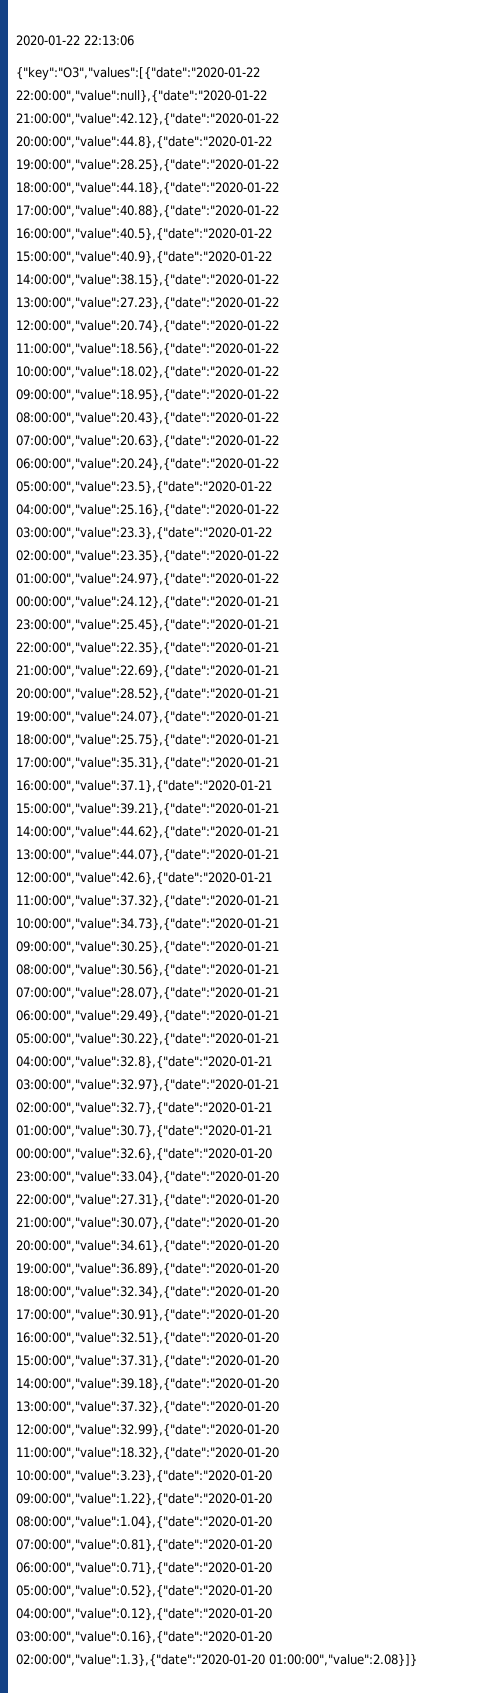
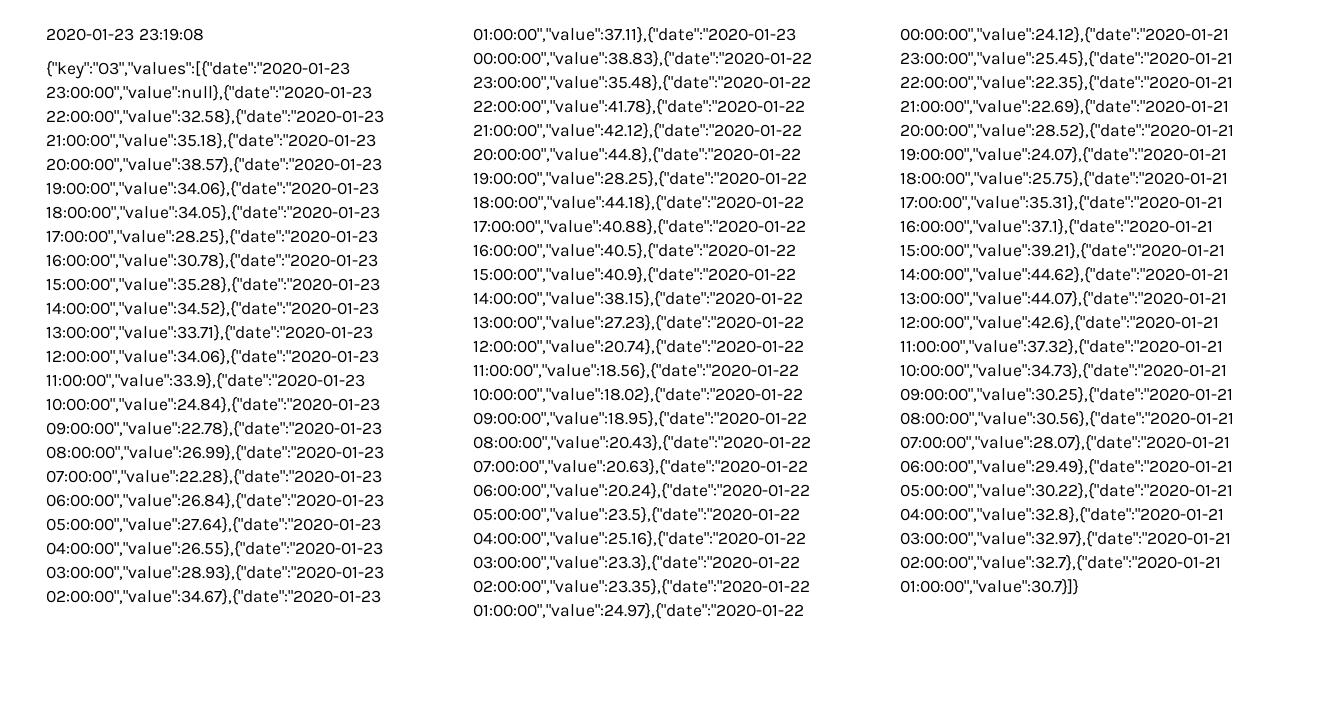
- 2020-01-22 22:13:06
- {"key":"O3","values":[{"date":"2020-01-22 22:00:00","value":null},{"date":"2020-01-22 21:00:00","value":42.12},{"date":"2020-01-22 20:00:00","value":44.8},{"date":"2020-01-22 19:00:00","value":28.25},{"date":"2020-01-22 18:00:00","value":44.18},{"date":"2020-01-22 17:00:00","value":40.88},{"date":"2020-01-22 16:00:00","value":40.5},{"date":"2020-01-22 15:00:00","value":40.9},{"date":"2020-01-22 14:00:00","value":38.15},{"date":"2020-01-22 13:00:00","value":27.23},{"date":"2020-01-22 12:00:00","value":20.74},{"date":"2020-01-22 11:00:00","value":18.56},{"date":"2020-01-22 10:00:00","value":18.02},{"date":"2020-01-22 09:00:00","value":18.95},{"date":"2020-01-22 08:00:00","value":20.43},{"date":"2020-01-22 07:00:00","value":20.63},{"date":"2020-01-22 06:00:00","value":20.24},{"date":"2020-01-22 05:00:00","value":23.5},{"date":"2020-01-22 04:00:00","value":25.16},{"date":"2020-01-22 03:00:00","value":23.3},{"date":"2020-01-22 02:00:00","value":23.35},{"date":"2020-01-22 01:00:00","value":24.97},{"date":"2020-01-22 00:00:00","value":24.12},{"date":"2020-01-21 23:00:00","value":25.45},{"date":"2020-01-21 22:00:00","value":22.35},{"date":"2020-01-21 21:00:00","value":22.69},{"date":"2020-01-21 20:00:00","value":28.52},{"date":"2020-01-21 19:00:00","value":24.07},{"date":"2020-01-21 18:00:00","value":25.75},{"date":"2020-01-21 17:00:00","value":35.31},{"date":"2020-01-21 16:00:00","value":37.1},{"date":"2020-01-21 15:00:00","value":39.21},{"date":"2020-01-21 14:00:00","value":44.62},{"date":"2020-01-21 13:00:00","value":44.07},{"date":"2020-01-21 12:00:00","value":42.6},{"date":"2020-01-21 11:00:00","value":37.32},{"date":"2020-01-21 10:00:00","value":34.73},{"date":"2020-01-21 09:00:00","value":30.25},{"date":"2020-01-21 08:00:00","value":30.56},{"date":"2020-01-21 07:00:00","value":28.07},{"date":"2020-01-21 06:00:00","value":29.49},{"date":"2020-01-21 05:00:00","value":30.22},{"date":"2020-01-21 04:00:00","value":32.8},{"date":"2020-01-21 03:00:00","value":32.97},{"date":"2020-01-21 02:00:00","value":32.7},{"date":"2020-01-21 01:00:00","value":30.7},{"date":"2020-01-21 00:00:00","value":32.6},{"date":"2020-01-20 23:00:00","value":33.04},{"date":"2020-01-20 22:00:00","value":27.31},{"date":"2020-01-20 21:00:00","value":30.07},{"date":"2020-01-20 20:00:00","value":34.61},{"date":"2020-01-20 19:00:00","value":36.89},{"date":"2020-01-20 18:00:00","value":32.34},{"date":"2020-01-20 17:00:00","value":30.91},{"date":"2020-01-20 16:00:00","value":32.51},{"date":"2020-01-20 15:00:00","value":37.31},{"date":"2020-01-20 14:00:00","value":39.18},{"date":"2020-01-20 13:00:00","value":37.32},{"date":"2020-01-20 12:00:00","value":32.99},{"date":"2020-01-20 11:00:00","value":18.32},{"date":"2020-01-20 10:00:00","value":3.23},{"date":"2020-01-20 09:00:00","value":1.22},{"date":"2020-01-20 08:00:00","value":1.04},{"date":"2020-01-20 07:00:00","value":0.81},{"date":"2020-01-20 06:00:00","value":0.71},{"date":"2020-01-20 05:00:00","value":0.52},{"date":"2020-01-20 04:00:00","value":0.12},{"date":"2020-01-20 03:00:00","value":0.16},{"date":"2020-01-20 02:00:00","value":1.3},{"date":"2020-01-20 01:00:00","value":2.08}]}
+ 2020-01-23 23:19:08
+ {"key":"O3","values":[{"date":"2020-01-23 23:00:00","value":null},{"date":"2020-01-23 22:00:00","value":32.58},{"date":"2020-01-23 21:00:00","value":35.18},{"date":"2020-01-23 20:00:00","value":38.57},{"date":"2020-01-23 19:00:00","value":34.06},{"date":"2020-01-23 18:00:00","value":34.05},{"date":"2020-01-23 17:00:00","value":28.25},{"date":"2020-01-23 16:00:00","value":30.78},{"date":"2020-01-23 15:00:00","value":35.28},{"date":"2020-01-23 14:00:00","value":34.52},{"date":"2020-01-23 13:00:00","value":33.71},{"date":"2020-01-23 12:00:00","value":34.06},{"date":"2020-01-23 11:00:00","value":33.9},{"date":"2020-01-23 10:00:00","value":24.84},{"date":"2020-01-23 09:00:00","value":22.78},{"date":"2020-01-23 08:00:00","value":26.99},{"date":"2020-01-23 07:00:00","value":22.28},{"date":"2020-01-23 06:00:00","value":26.84},{"date":"2020-01-23 05:00:00","value":27.64},{"date":"2020-01-23 04:00:00","value":26.55},{"date":"2020-01-23 03:00:00","value":28.93},{"date":"2020-01-23 02:00:00","value":34.67},{"date":"2020-01-23 01:00:00","value":37.11},{"date":"2020-01-23 00:00:00","value":38.83},{"date":"2020-01-22 23:00:00","value":35.48},{"date":"2020-01-22 22:00:00","value":41.78},{"date":"2020-01-22 21:00:00","value":42.12},{"date":"2020-01-22 20:00:00","value":44.8},{"date":"2020-01-22 19:00:00","value":28.25},{"date":"2020-01-22 18:00:00","value":44.18},{"date":"2020-01-22 17:00:00","value":40.88},{"date":"2020-01-22 16:00:00","value":40.5},{"date":"2020-01-22 15:00:00","value":40.9},{"date":"2020-01-22 14:00:00","value":38.15},{"date":"2020-01-22 13:00:00","value":27.23},{"date":"2020-01-22 12:00:00","value":20.74},{"date":"2020-01-22 11:00:00","value":18.56},{"date":"2020-01-22 10:00:00","value":18.02},{"date":"2020-01-22 09:00:00","value":18.95},{"date":"2020-01-22 08:00:00","value":20.43},{"date":"2020-01-22 07:00:00","value":20.63},{"date":"2020-01-22 06:00:00","value":20.24},{"date":"2020-01-22 05:00:00","value":23.5},{"date":"2020-01-22 04:00:00","value":25.16},{"date":"2020-01-22 03:00:00","value":23.3},{"date":"2020-01-22 02:00:00","value":23.35},{"date":"2020-01-22 01:00:00","value":24.97},{"date":"2020-01-22 00:00:00","value":24.12},{"date":"2020-01-21 23:00:00","value":25.45},{"date":"2020-01-21 22:00:00","value":22.35},{"date":"2020-01-21 21:00:00","value":22.69},{"date":"2020-01-21 20:00:00","value":28.52},{"date":"2020-01-21 19:00:00","value":24.07},{"date":"2020-01-21 18:00:00","value":25.75},{"date":"2020-01-21 17:00:00","value":35.31},{"date":"2020-01-21 16:00:00","value":37.1},{"date":"2020-01-21 15:00:00","value":39.21},{"date":"2020-01-21 14:00:00","value":44.62},{"date":"2020-01-21 13:00:00","value":44.07},{"date":"2020-01-21 12:00:00","value":42.6},{"date":"2020-01-21 11:00:00","value":37.32},{"date":"2020-01-21 10:00:00","value":34.73},{"date":"2020-01-21 09:00:00","value":30.25},{"date":"2020-01-21 08:00:00","value":30.56},{"date":"2020-01-21 07:00:00","value":28.07},{"date":"2020-01-21 06:00:00","value":29.49},{"date":"2020-01-21 05:00:00","value":30.22},{"date":"2020-01-21 04:00:00","value":32.8},{"date":"2020-01-21 03:00:00","value":32.97},{"date":"2020-01-21 02:00:00","value":32.7},{"date":"2020-01-21 01:00:00","value":30.7}]}

